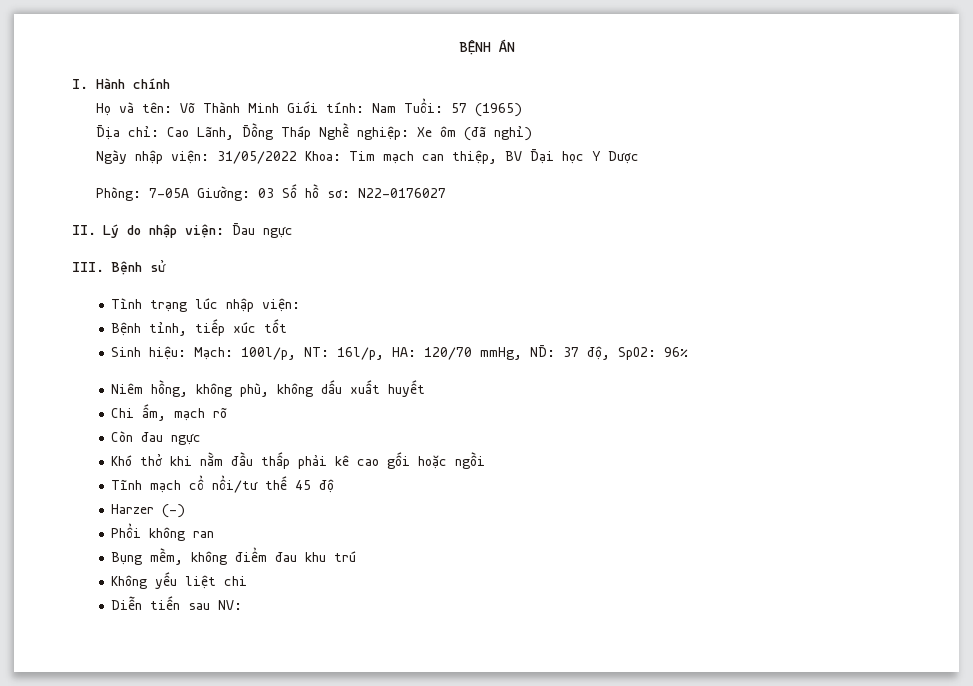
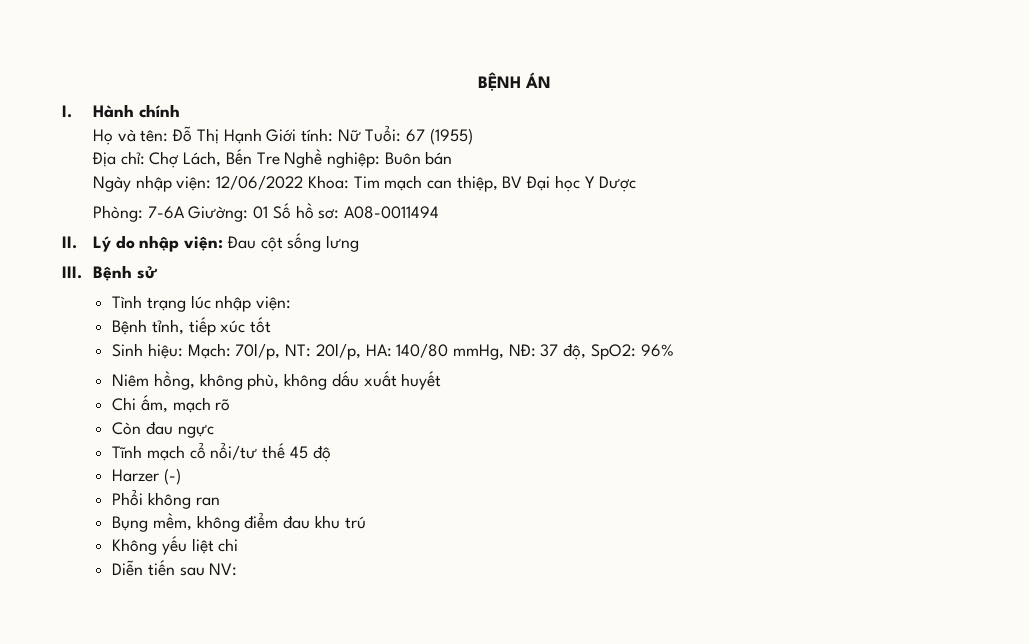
- Họ và tên: Võ Thành Minh Giới tính: Nam Tuổi: 57 (1965)
- Địa chỉ: Cao Lãnh, Đồng Tháp Nghề nghiệp: Xe ôm (đã nghỉ)
+ Họ và tên: Đỗ Thị Hạnh Giới tính: Nữ Tuổi: 67 (1955)
+ Địa chỉ: Chợ Lách, Bến Tre Nghề nghiệp: Buôn bán
- Ngày nhập viện: 31/05/2022 Khoa: Tim mạch can thiệp, BV Đại học Y Dược
+ Ngày nhập viện: 12/06/2022 Khoa: Tim mạch can thiệp, BV Đại học Y Dược
- Phòng: 7-05A Giường: 03 Số hồ sơ: N22-0176027
+ Phòng: 7-6A Giường: 01 Số hồ sơ: A08-0011494
- II. Lý do nhập viện: Đau ngực
+ II. Lý do nhập viện: Đau cột sống lưng
- Sinh hiệu: Mạch: 100l/p, NT: 16l/p, HA: 120/70 mmHg, NĐ: 37 độ, SpO2: 96%
+ Sinh hiệu: Mạch: 70l/p, NT: 20l/p, HA: 140/80 mmHg, NĐ: 37 độ, SpO2: 96%
- Khó thở khi nằm đầu thấp phải kê cao gối hoặc ngồi

